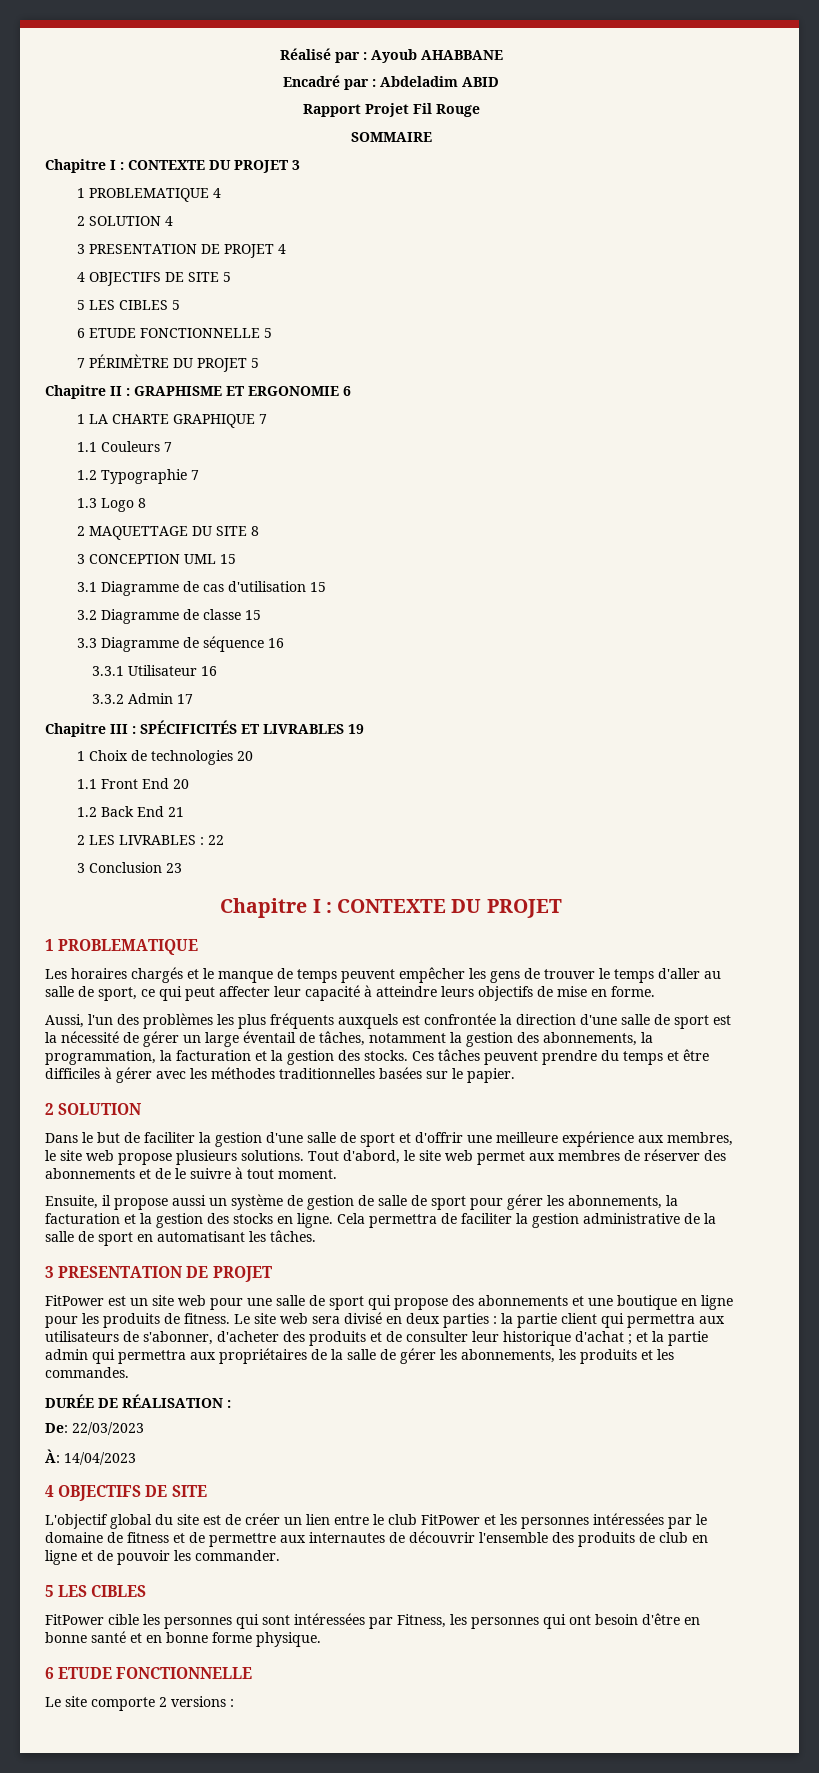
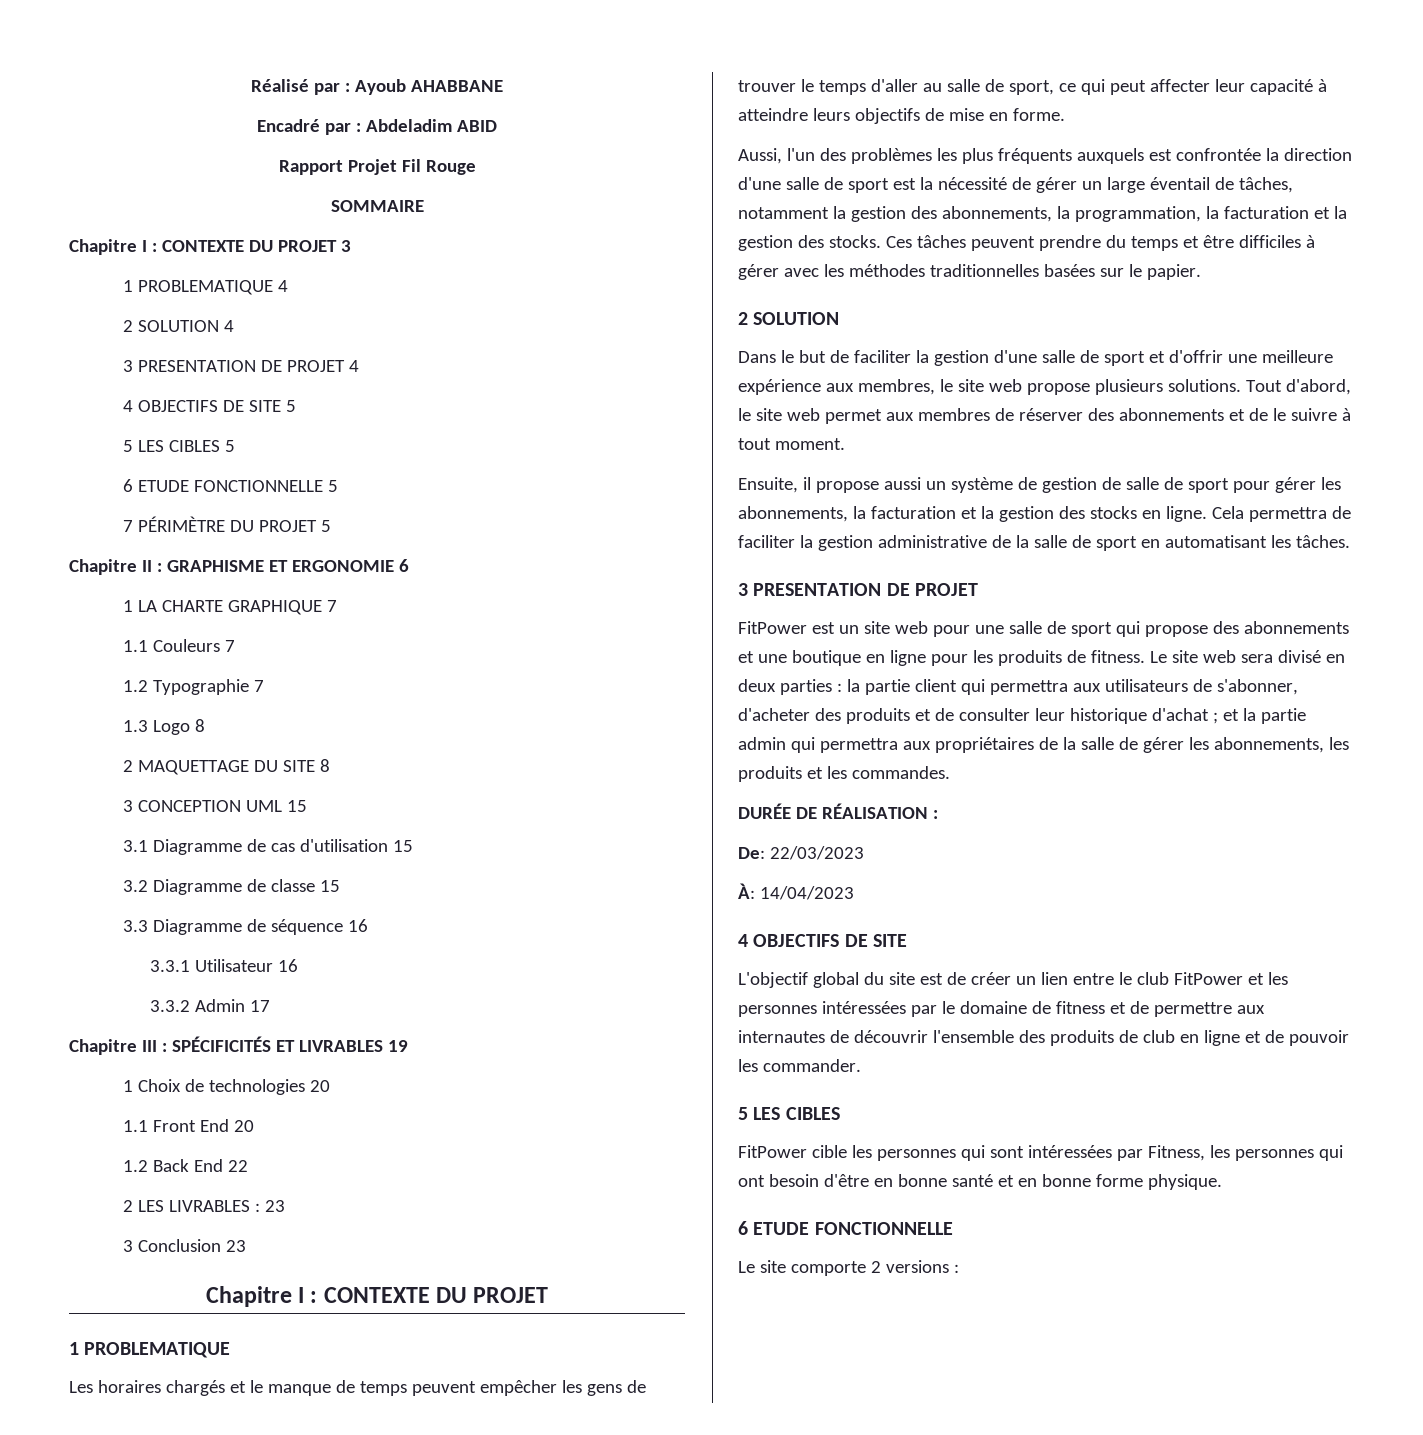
- 1.2 Back End 21
+ 1.2 Back End 22
- 2 LES LIVRABLES : 22
+ 2 LES LIVRABLES : 23

